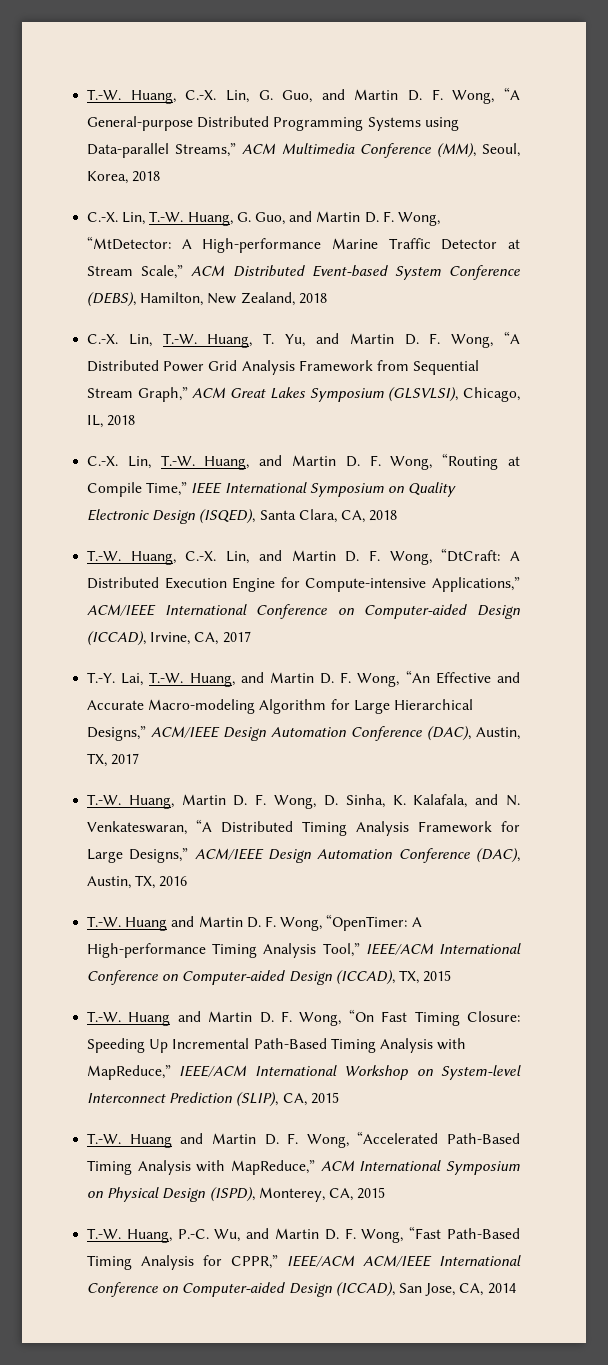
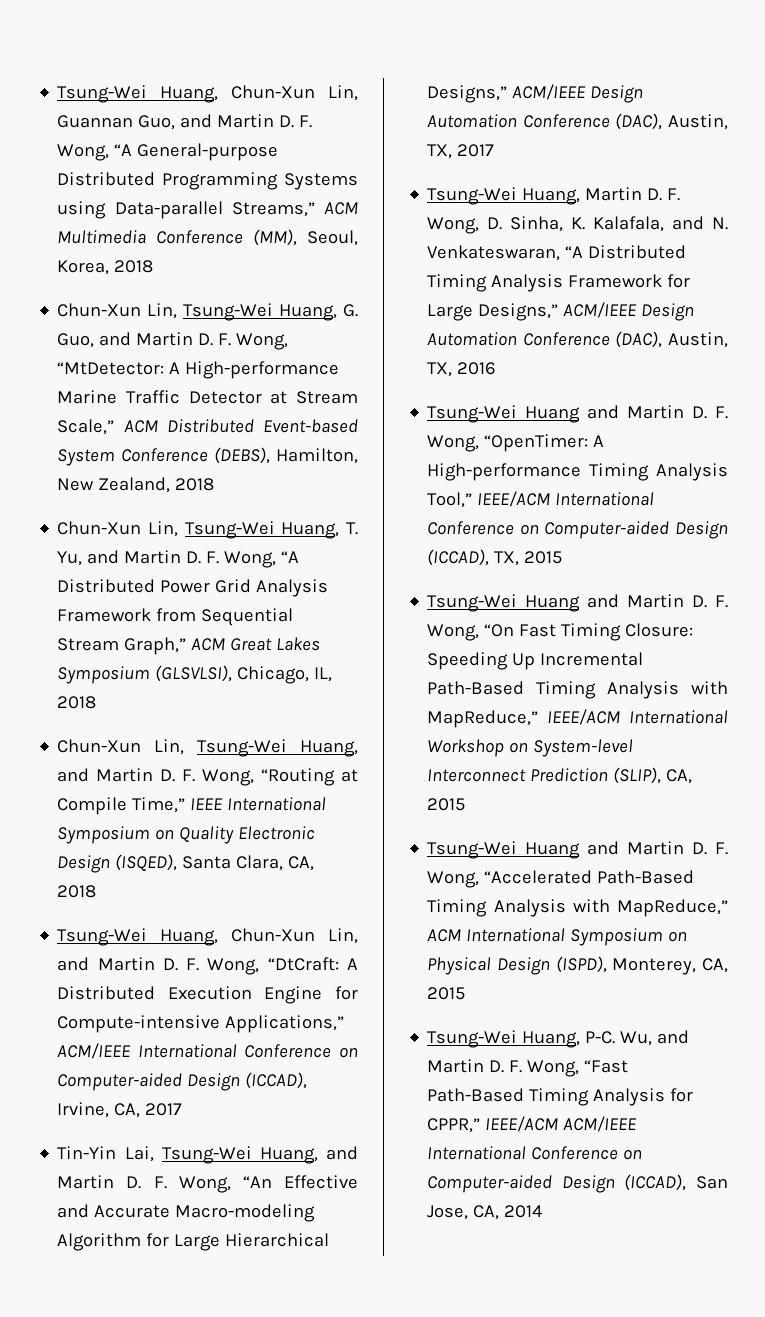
- T.-W. Huang, C.-X. Lin, G. Guo, and Martin D. F. Wong, “A General-purpose Distributed Programming Systems using Data-parallel Streams,” ACM Multimedia Conference (MM), Seoul, Korea, 2018
+ Tsung-Wei Huang, Chun-Xun Lin, Guannan Guo, and Martin D. F. Wong, “A General-purpose Distributed Programming Systems using Data-parallel Streams,” ACM Multimedia Conference (MM), Seoul, Korea, 2018
- C.-X. Lin, T.-W. Huang, G. Guo, and Martin D. F. Wong, “MtDetector: A High-performance Marine Traffic Detector at Stream Scale,” ACM Distributed Event-based System Conference (DEBS), Hamilton, New Zealand, 2018
+ Chun-Xun Lin, Tsung-Wei Huang, G. Guo, and Martin D. F. Wong, “MtDetector: A High-performance Marine Traffic Detector at Stream Scale,” ACM Distributed Event-based System Conference (DEBS), Hamilton, New Zealand, 2018
- C.-X. Lin, T.-W. Huang, T. Yu, and Martin D. F. Wong, “A Distributed Power Grid Analysis Framework from Sequential Stream Graph,” ACM Great Lakes Symposium (GLSVLSI), Chicago, IL, 2018
+ Chun-Xun Lin, Tsung-Wei Huang, T. Yu, and Martin D. F. Wong, “A Distributed Power Grid Analysis Framework from Sequential Stream Graph,” ACM Great Lakes Symposium (GLSVLSI), Chicago, IL, 2018
- C.-X. Lin, T.-W. Huang, and Martin D. F. Wong, “Routing at Compile Time,” IEEE International Symposium on Quality Electronic Design (ISQED), Santa Clara, CA, 2018
+ Chun-Xun Lin, Tsung-Wei Huang, and Martin D. F. Wong, “Routing at Compile Time,” IEEE International Symposium on Quality Electronic Design (ISQED), Santa Clara, CA, 2018
- T.-W. Huang, C.-X. Lin, and Martin D. F. Wong, “DtCraft: A Distributed Execution Engine for Compute-intensive Applications,” ACM/IEEE International Conference on Computer-aided Design (ICCAD), Irvine, CA, 2017
+ Tsung-Wei Huang, Chun-Xun Lin, and Martin D. F. Wong, “DtCraft: A Distributed Execution Engine for Compute-intensive Applications,” ACM/IEEE International Conference on Computer-aided Design (ICCAD), Irvine, CA, 2017
- T.-Y. Lai, T.-W. Huang, and Martin D. F. Wong, “An Effective and Accurate Macro-modeling Algorithm for Large Hierarchical Designs,” ACM/IEEE Design Automation Conference (DAC), Austin, TX, 2017
+ Tin-Yin Lai, Tsung-Wei Huang, and Martin D. F. Wong, “An Effective and Accurate Macro-modeling Algorithm for Large Hierarchical Designs,” ACM/IEEE Design Automation Conference (DAC), Austin, TX, 2017
- T.-W. Huang, Martin D. F. Wong, D. Sinha, K. Kalafala, and N. Venkateswaran, “A Distributed Timing Analysis Framework for Large Designs,” ACM/IEEE Design Automation Conference (DAC), Austin, TX, 2016
+ Tsung-Wei Huang, Martin D. F. Wong, D. Sinha, K. Kalafala, and N. Venkateswaran, “A Distributed Timing Analysis Framework for Large Designs,” ACM/IEEE Design Automation Conference (DAC), Austin, TX, 2016
- T.-W. Huang and Martin D. F. Wong, “OpenTimer: A High-performance Timing Analysis Tool,” IEEE/ACM International Conference on Computer-aided Design (ICCAD), TX, 2015
+ Tsung-Wei Huang and Martin D. F. Wong, “OpenTimer: A High-performance Timing Analysis Tool,” IEEE/ACM International Conference on Computer-aided Design (ICCAD), TX, 2015
- T.-W. Huang and Martin D. F. Wong, “On Fast Timing Closure: Speeding Up Incremental Path-Based Timing Analysis with MapReduce,” IEEE/ACM International Workshop on System-level Interconnect Prediction (SLIP), CA, 2015
+ Tsung-Wei Huang and Martin D. F. Wong, “On Fast Timing Closure: Speeding Up Incremental Path-Based Timing Analysis with MapReduce,” IEEE/ACM International Workshop on System-level Interconnect Prediction (SLIP), CA, 2015
- T.-W. Huang and Martin D. F. Wong, “Accelerated Path-Based Timing Analysis with MapReduce,” ACM International Symposium on Physical Design (ISPD), Monterey, CA, 2015
+ Tsung-Wei Huang and Martin D. F. Wong, “Accelerated Path-Based Timing Analysis with MapReduce,” ACM International Symposium on Physical Design (ISPD), Monterey, CA, 2015
- T.-W. Huang, P.-C. Wu, and Martin D. F. Wong, “Fast Path-Based Timing Analysis for CPPR,” IEEE/ACM ACM/IEEE International Conference on Computer-aided Design (ICCAD), San Jose, CA, 2014
+ Tsung-Wei Huang, P-C. Wu, and Martin D. F. Wong, “Fast Path-Based Timing Analysis for CPPR,” IEEE/ACM ACM/IEEE International Conference on Computer-aided Design (ICCAD), San Jose, CA, 2014

